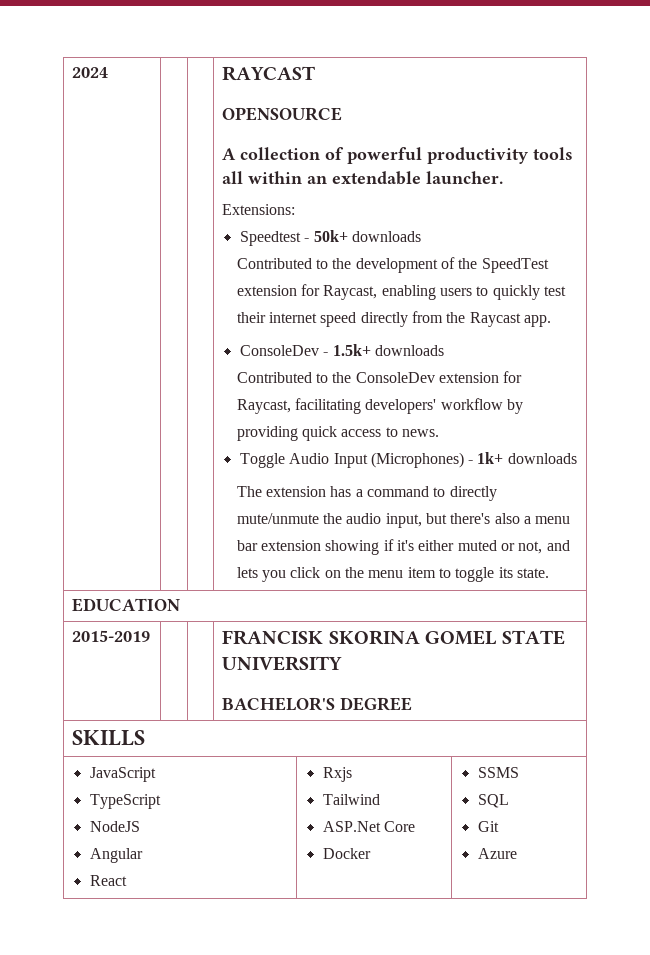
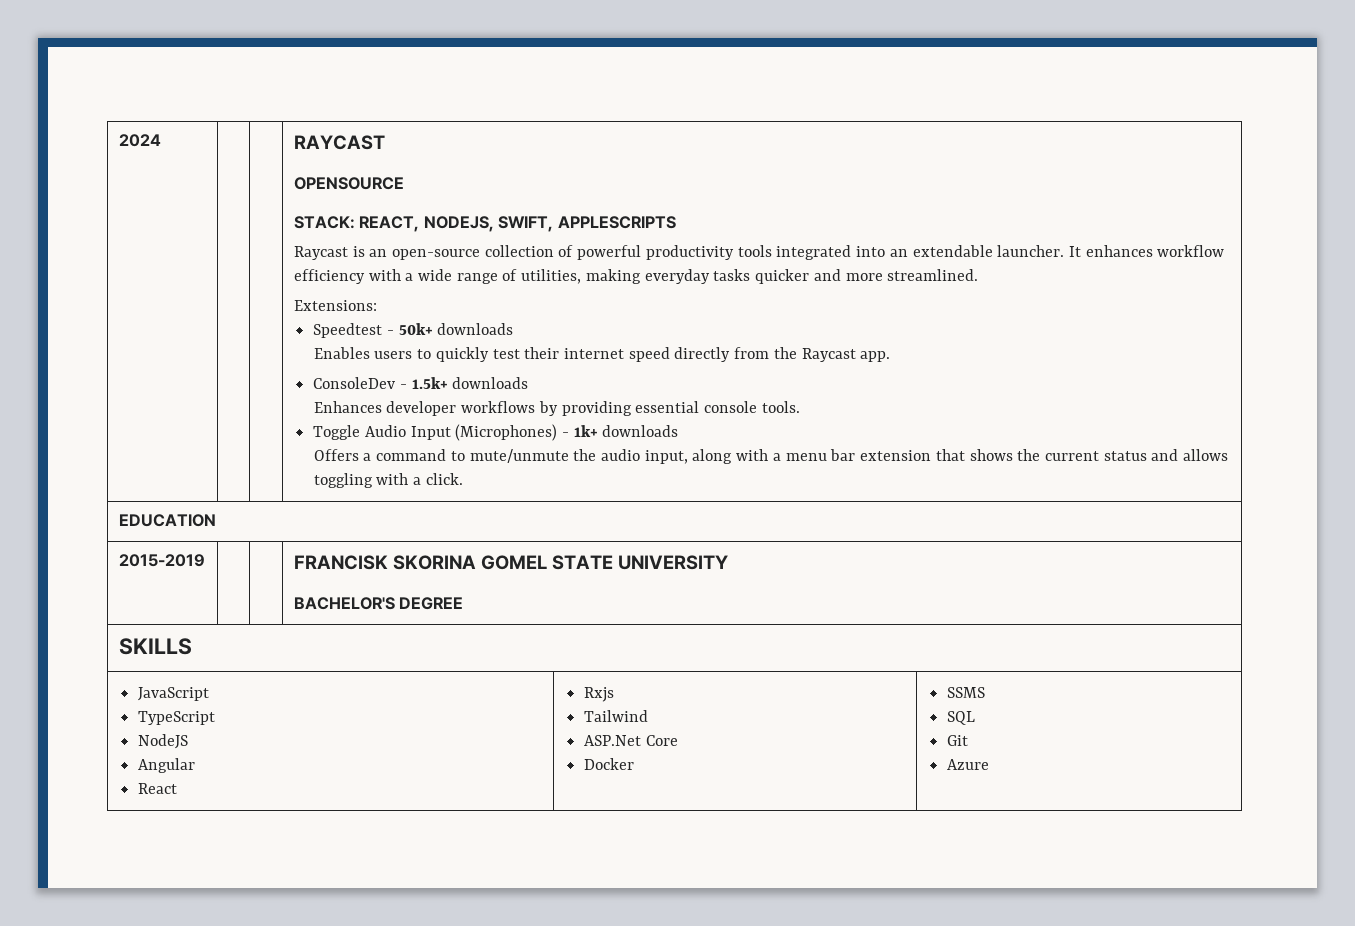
- A collection of powerful productivity tools all within an extendable launcher.
+ STACK: REACT, NODEJS, SWIFT, APPLESCRIPTS
+ Raycast is an open-source collection of powerful productivity tools integrated into an extendable launcher. It enhances workflow efficiency with a wide range of utilities, making everyday tasks quicker and more streamlined.
- Contributed to the development of the SpeedTest extension for Raycast, enabling users to quickly test their internet speed directly from the Raycast app.
+ Enables users to quickly test their internet speed directly from the Raycast app.
- Contributed to the ConsoleDev extension for Raycast, facilitating developers' workflow by providing quick access to news.
+ Enhances developer workflows by providing essential console tools.
- The extension has a command to directly mute/unmute the audio input, but there's also a menu bar extension showing if it's either muted or not, and lets you click on the menu item to toggle its state.
+ Offers a command to mute/unmute the audio input, along with a menu bar extension that shows the current status and allows toggling with a click.

